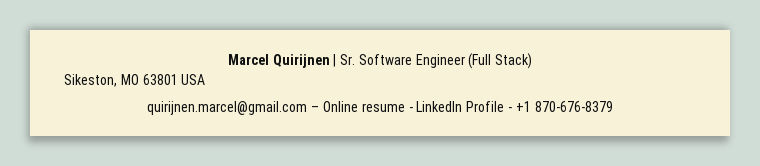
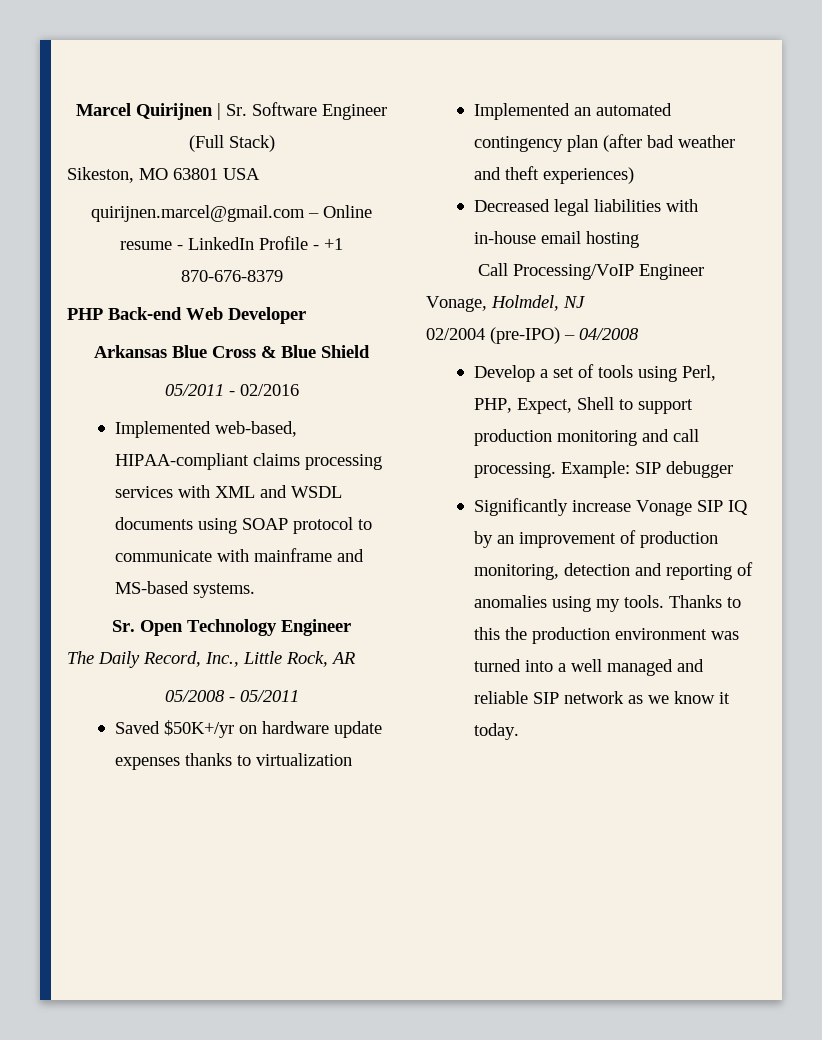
+ PHP Back-end Web Developer
+ Arkansas Blue Cross & Blue Shield
+ 05/2011 - 02/2016
+ Implemented web-based, HIPAA-compliant claims processing services with XML and WSDL documents using SOAP protocol to communicate with mainframe and MS-based systems.
+ Sr. Open Technology Engineer
+ The Daily Record, Inc., Little Rock, AR
+ 05/2008 - 05/2011
+ Saved $50K+/yr on hardware update expenses thanks to virtualization
+ Implemented an automated contingency plan (after bad weather and theft experiences)
+ Decreased legal liabilities with in-house email hosting
+ Call Processing/VoIP Engineer
+ Vonage, Holmdel, NJ
+ 02/2004 (pre-IPO) – 04/2008
+ Develop a set of tools using Perl, PHP, Expect, Shell to support production monitoring and call processing. Example: SIP debugger
+ Significantly increase Vonage SIP IQ by an improvement of production monitoring, detection and reporting of anomalies using my tools. Thanks to this the production environment was turned into a well managed and reliable SIP network as we know it today.

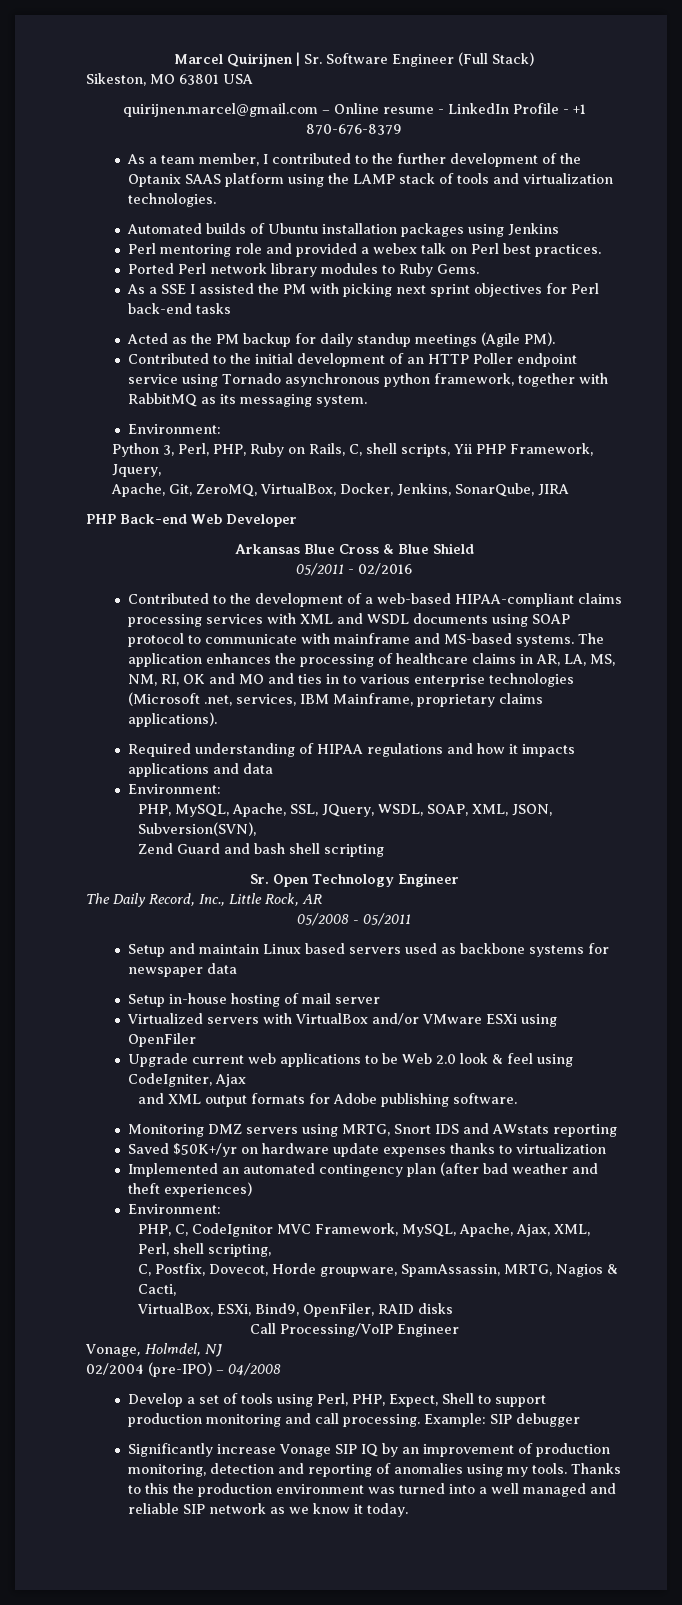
+ As a team member, I contributed to the further development of the Optanix SAAS platform using the LAMP stack of tools and virtualization technologies.
+ Automated builds of Ubuntu installation packages using Jenkins
+ Perl mentoring role and provided a webex talk on Perl best practices.
+ Ported Perl network library modules to Ruby Gems.
+ As a SSE I assisted the PM with picking next sprint objectives for Perl back-end tasks
+ Acted as the PM backup for daily standup meetings (Agile PM).
+ Contributed to the initial development of an HTTP Poller endpoint service using Tornado asynchronous python framework, together with RabbitMQ as its messaging system.
+ Environment:
+ Python 3, Perl, PHP, Ruby on Rails, C, shell scripts, Yii PHP Framework, Jquery,
+ Apache, Git, ZeroMQ, VirtualBox, Docker, Jenkins, SonarQube, JIRA
- Implemented web-based, HIPAA-compliant claims processing services with XML and WSDL documents using SOAP protocol to communicate with mainframe and MS-based systems.
+ Contributed to the development of a web-based HIPAA-compliant claims processing services with XML and WSDL documents using SOAP protocol to communicate with mainframe and MS-based systems. The application enhances the processing of healthcare claims in AR, LA, MS, NM, RI, OK and MO and ties in to various enterprise technologies (Microsoft .net, services, IBM Mainframe, proprietary claims applications).
+ Required understanding of HIPAA regulations and how it impacts applications and data
+ Environment:
+ PHP, MySQL, Apache, SSL, JQuery, WSDL, SOAP, XML, JSON, Subversion(SVN),
+ Zend Guard and bash shell scripting
+ Setup and maintain Linux based servers used as backbone systems for newspaper data
+ Setup in-house hosting of mail server
+ Virtualized servers with VirtualBox and/or VMware ESXi using OpenFiler
+ Upgrade current web applications to be Web 2.0 look & feel using CodeIgniter, Ajax
+ and XML output formats for Adobe publishing software.
+ Monitoring DMZ servers using MRTG, Snort IDS and AWstats reporting
  Implemented an automated contingency plan (after bad weather and theft experiences)
- Decreased legal liabilities with in-house email hosting
+ Environment:
+ PHP, C, CodeIgnitor MVC Framework, MySQL, Apache, Ajax, XML, Perl, shell scripting,
+ C, Postfix, Dovecot, Horde groupware, SpamAssassin, MRTG, Nagios & Cacti,
+ VirtualBox, ESXi, Bind9, OpenFiler, RAID disks

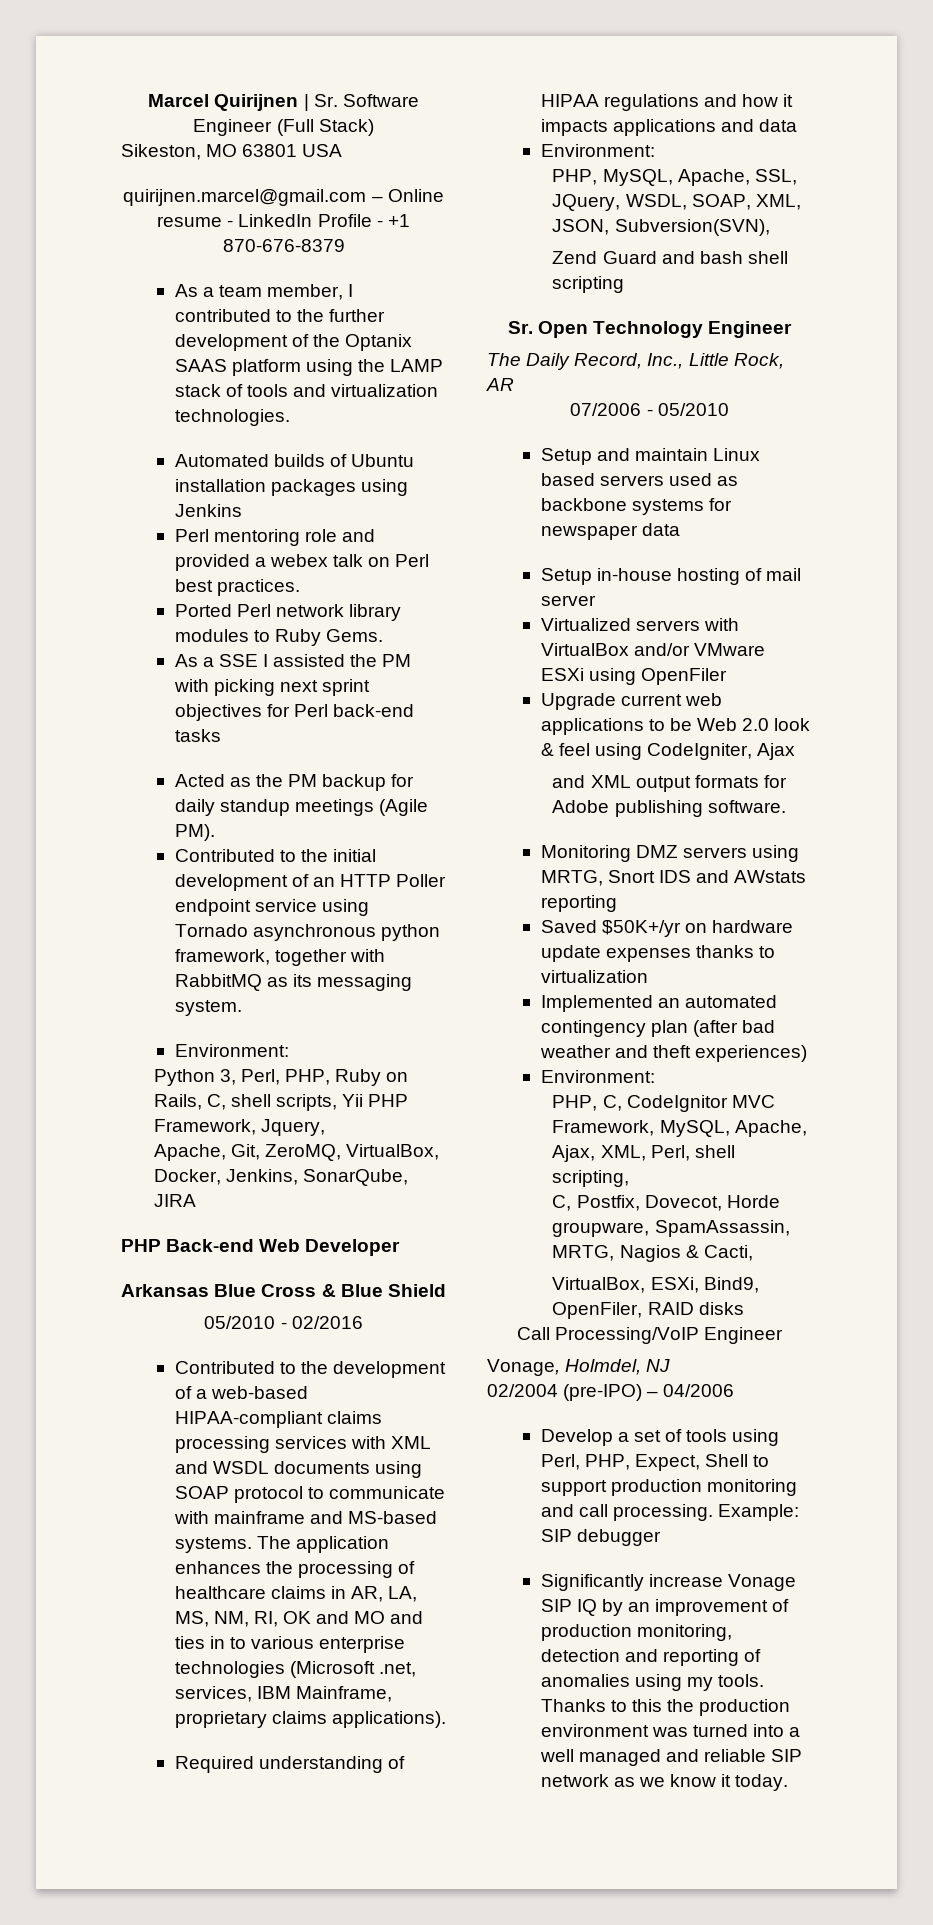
- 05/2011 - 02/2016
+ 05/2010 - 02/2016
- 05/2008 - 05/2011
+ 07/2006 - 05/2010
- 02/2004 (pre-IPO) – 04/2008
+ 02/2004 (pre-IPO) – 04/2006

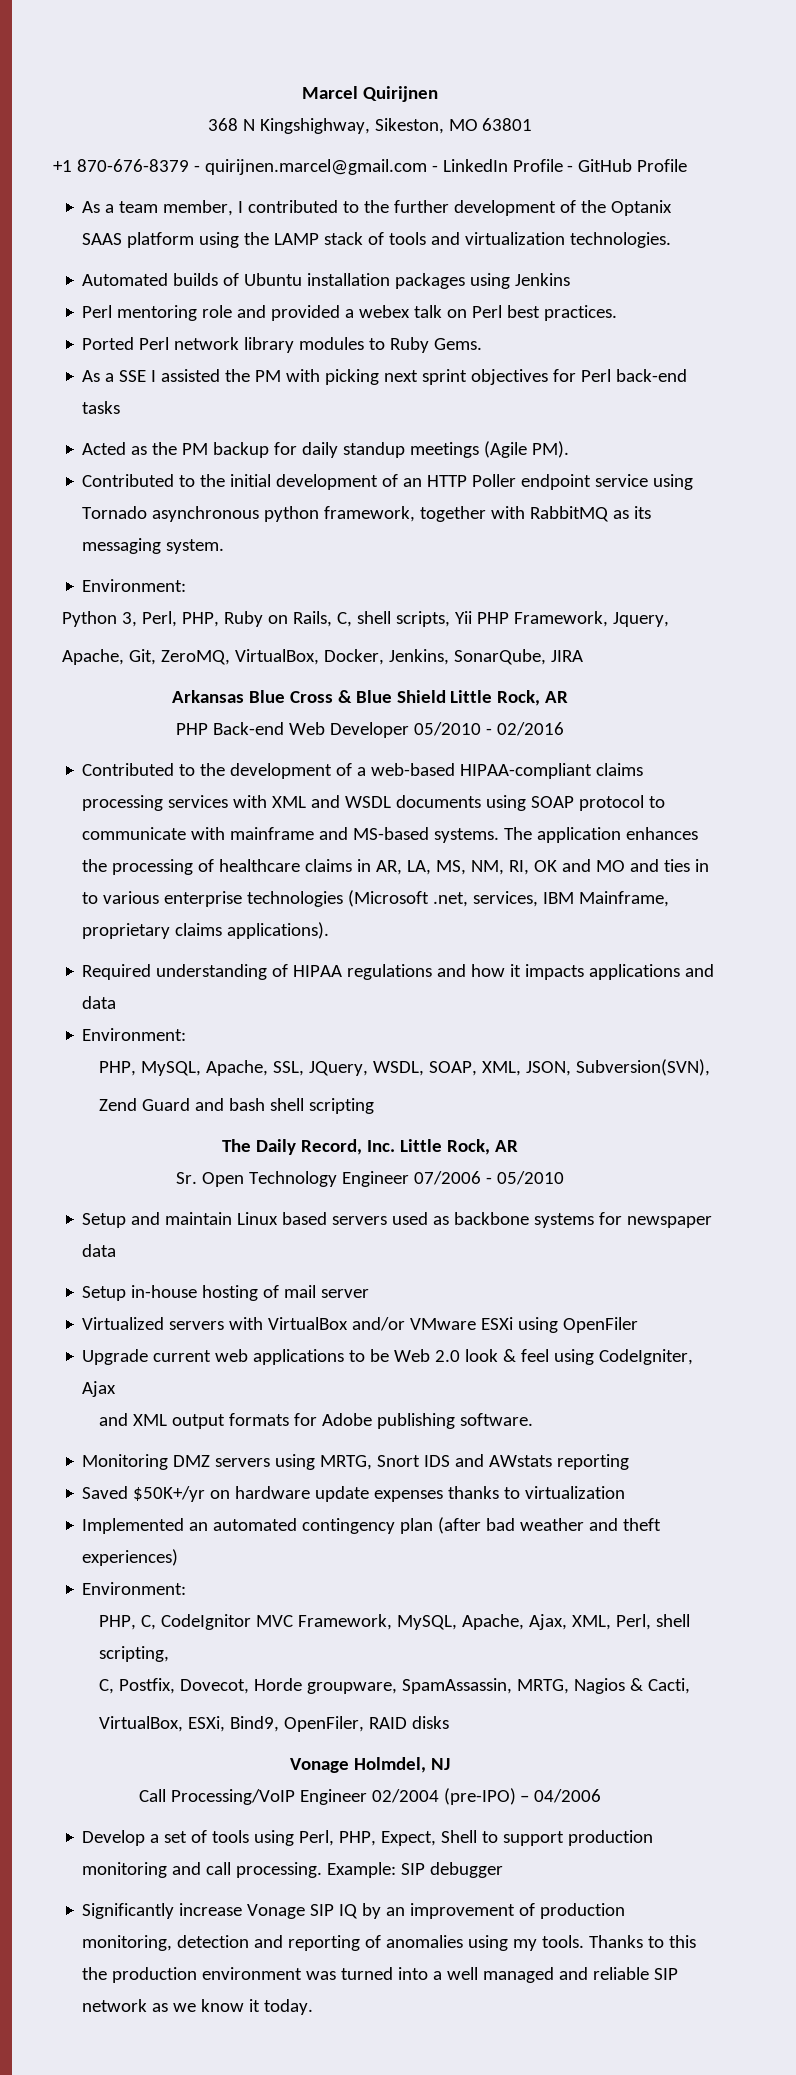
- Marcel Quirijnen | Sr. Software Engineer (Full Stack)
- Sikeston, MO 63801 USA
- quirijnen.marcel@gmail.com – Online resume - LinkedIn Profile - +1 870-676-8379
+ Marcel Quirijnen
+ 368 N Kingshighway, Sikeston, MO 63801
+ +1 870-676-8379 - quirijnen.marcel@gmail.com - LinkedIn Profile - GitHub Profile
- PHP Back-end Web Developer
- Arkansas Blue Cross & Blue Shield
- 05/2010 - 02/2016
+ Arkansas Blue Cross & Blue Shield Little Rock, AR
+ PHP Back-end Web Developer 05/2010 - 02/2016
- Sr. Open Technology Engineer
- The Daily Record, Inc., Little Rock, AR
- 07/2006 - 05/2010
+ The Daily Record, Inc. Little Rock, AR
+ Sr. Open Technology Engineer 07/2006 - 05/2010
+ Vonage Holmdel, NJ
- Call Processing/VoIP Engineer
- Vonage, Holmdel, NJ
- 02/2004 (pre-IPO) – 04/2006
+ Call Processing/VoIP Engineer 02/2004 (pre-IPO) – 04/2006

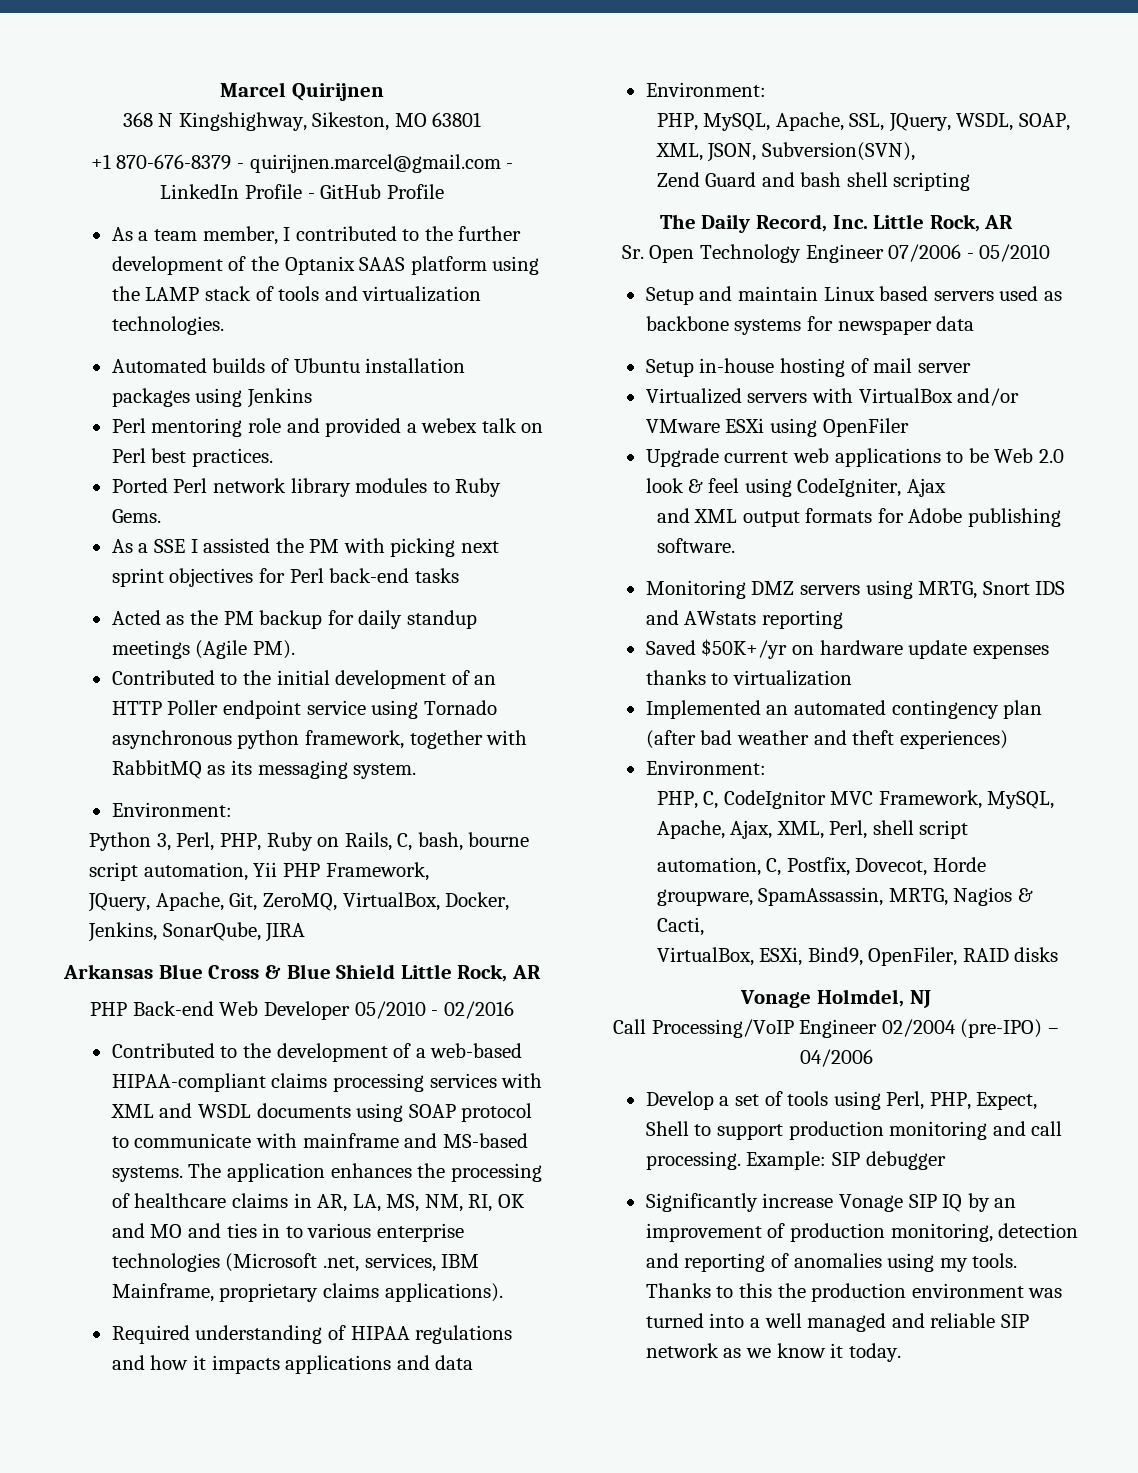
- Python 3, Perl, PHP, Ruby on Rails, C, shell scripts, Yii PHP Framework, Jquery,
- Apache, Git, ZeroMQ, VirtualBox, Docker, Jenkins, SonarQube, JIRA
+ Python 3, Perl, PHP, Ruby on Rails, C, bash, bourne script automation, Yii PHP Framework,
+ JQuery, Apache, Git, ZeroMQ, VirtualBox, Docker, Jenkins, SonarQube, JIRA
- PHP, C, CodeIgnitor MVC Framework, MySQL, Apache, Ajax, XML, Perl, shell scripting,
- C, Postfix, Dovecot, Horde groupware, SpamAssassin, MRTG, Nagios & Cacti,
+ PHP, C, CodeIgnitor MVC Framework, MySQL, Apache, Ajax, XML, Perl, shell script
+ automation, C, Postfix, Dovecot, Horde groupware, SpamAssassin, MRTG, Nagios & Cacti,

